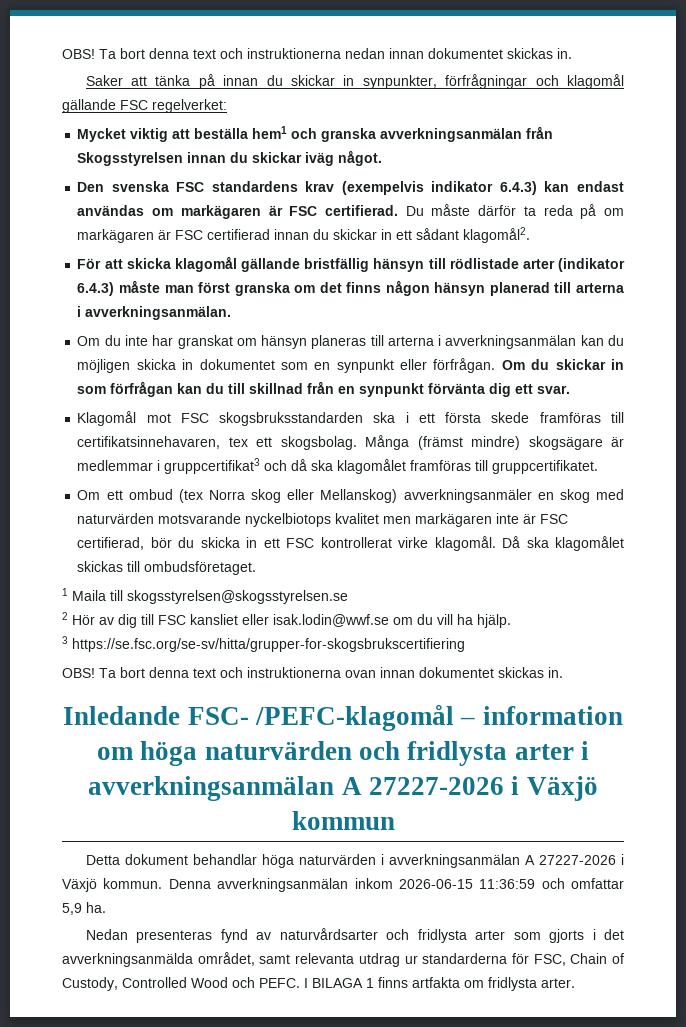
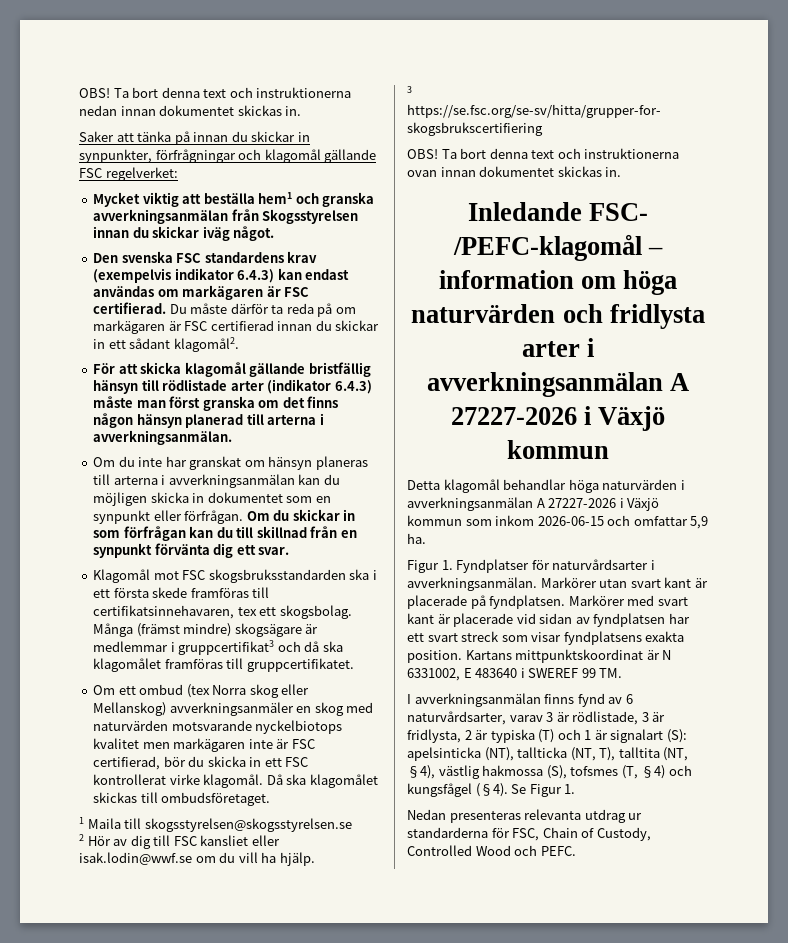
- Detta dokument behandlar höga naturvärden i avverkningsanmälan A 27227-2026 i Växjö kommun. Denna avverkningsanmälan inkom 2026-06-15 11:36:59 och omfattar 5,9 ha.
+ Detta klagomål behandlar höga naturvärden i avverkningsanmälan A 27227-2026 i Växjö kommun som inkom 2026-06-15 och omfattar 5,9 ha.
- Nedan presenteras fynd av naturvårdsarter och fridlysta arter som gjorts i det avverkningsanmälda området, samt relevanta utdrag ur standarderna för FSC, Chain of Custody, Controlled Wood och PEFC. I BILAGA 1 finns artfakta om fridlysta arter.
+ Figur 1. Fyndplatser för naturvårdsarter i avverkningsanmälan. Markörer utan svart kant är placerade på fyndplatsen. Markörer med svart kant är placerade vid sidan av fyndplatsen har ett svart streck som visar fyndplatsens exakta position. Kartans mittpunktskoordinat är N 6331002, E 483640 i SWEREF 99 TM.
+ I avverkningsanmälan finns fynd av 6 naturvårdsarter, varav 3 är rödlistade, 3 är fridlysta, 2 är typiska (T) och 1 är signalart (S): apelsinticka (NT), tallticka (NT, T), talltita (NT, §4), västlig hakmossa (S), tofsmes (T, §4) och kungsfågel (§4). Se Figur 1.
+ Nedan presenteras relevanta utdrag ur standarderna för FSC, Chain of Custody, Controlled Wood och PEFC.

